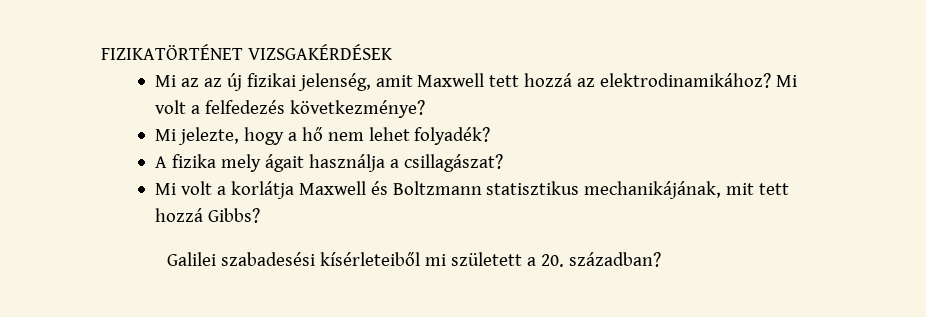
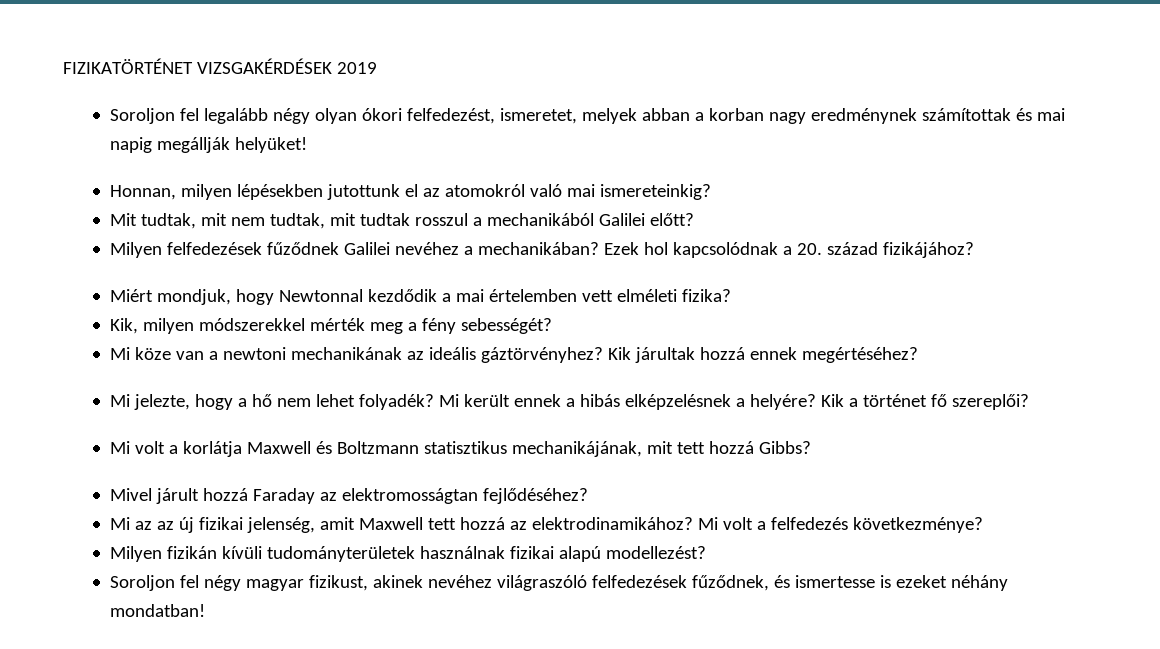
- FIZIKATÖRTÉNET VIZSGAKÉRDÉSEK
+ FIZIKATÖRTÉNET VIZSGAKÉRDÉSEK 2019
+ Soroljon fel legalább négy olyan ókori felfedezést, ismeretet, melyek abban a korban nagy eredménynek számítottak és mai napig megállják helyüket!
+ Honnan, milyen lépésekben jutottunk el az atomokról való mai ismereteinkig?
+ Mit tudtak, mit nem tudtak, mit tudtak rosszul a mechanikából Galilei előtt?
+ Milyen felfedezések fűződnek Galilei nevéhez a mechanikában? Ezek hol kapcsolódnak a 20. század fizikájához?
+ Miért mondjuk, hogy Newtonnal kezdődik a mai értelemben vett elméleti fizika?
+ Kik, milyen módszerekkel mérték meg a fény sebességét?
+ Mi köze van a newtoni mechanikának az ideális gáztörvényhez? Kik járultak hozzá ennek megértéséhez?
+ Mi jelezte, hogy a hő nem lehet folyadék? Mi került ennek a hibás elképzelésnek a helyére? Kik a történet fő szereplői?
+ Mi volt a korlátja Maxwell és Boltzmann statisztikus mechanikájának, mit tett hozzá Gibbs?
+ Mivel járult hozzá Faraday az elektromosságtan fejlődéséhez?
- Mi jelezte, hogy a hő nem lehet folyadék?
- A fizika mely ágait használja a csillagászat?
- Mi volt a korlátja Maxwell és Boltzmann statisztikus mechanikájának, mit tett hozzá Gibbs?
- Galilei szabadesési kísérleteiből mi született a 20. században?
+ Milyen fizikán kívüli tudományterületek használnak fizikai alapú modellezést?
+ Soroljon fel négy magyar fizikust, akinek nevéhez világraszóló felfedezések fűződnek, és ismertesse is ezeket néhány mondatban!

